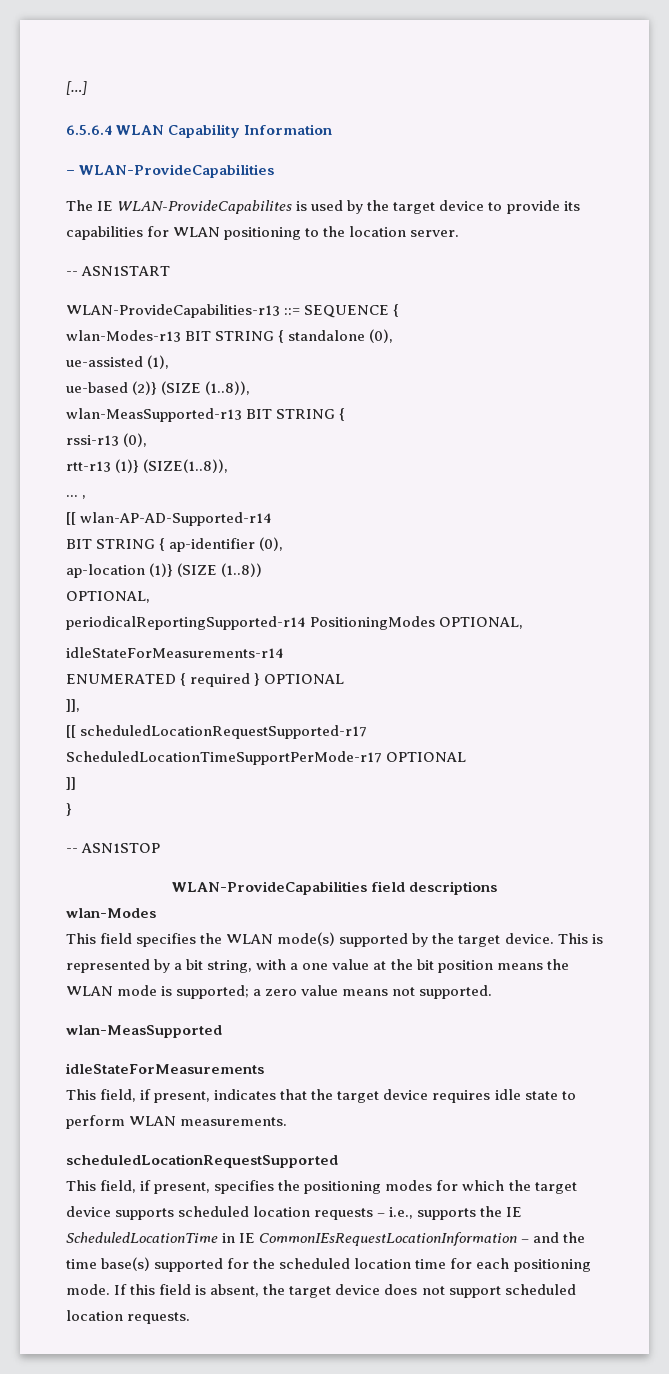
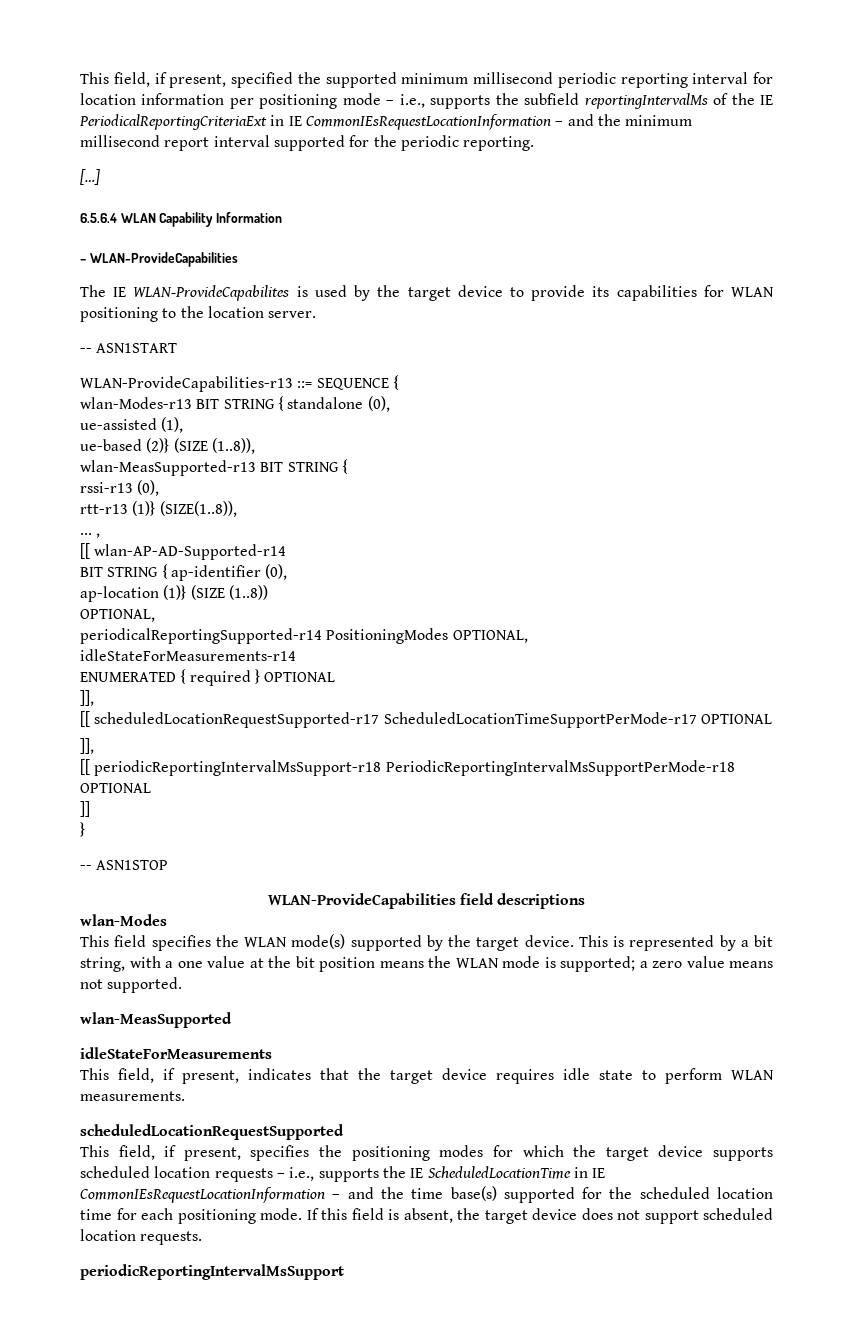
+ This field, if present, specified the supported minimum millisecond periodic reporting interval for location information per positioning mode – i.e., supports the subfield reportingIntervalMs of the IE PeriodicalReportingCriteriaExt in IE CommonIEsRequestLocationInformation – and the minimum millisecond report interval supported for the periodic reporting.
  [[ scheduledLocationRequestSupported-r17 ScheduledLocationTimeSupportPerMode-r17 OPTIONAL
+ ]],
+ [[ periodicReportingIntervalMsSupport-r18 PeriodicReportingIntervalMsSupportPerMode-r18 OPTIONAL
+ periodicReportingIntervalMsSupport

